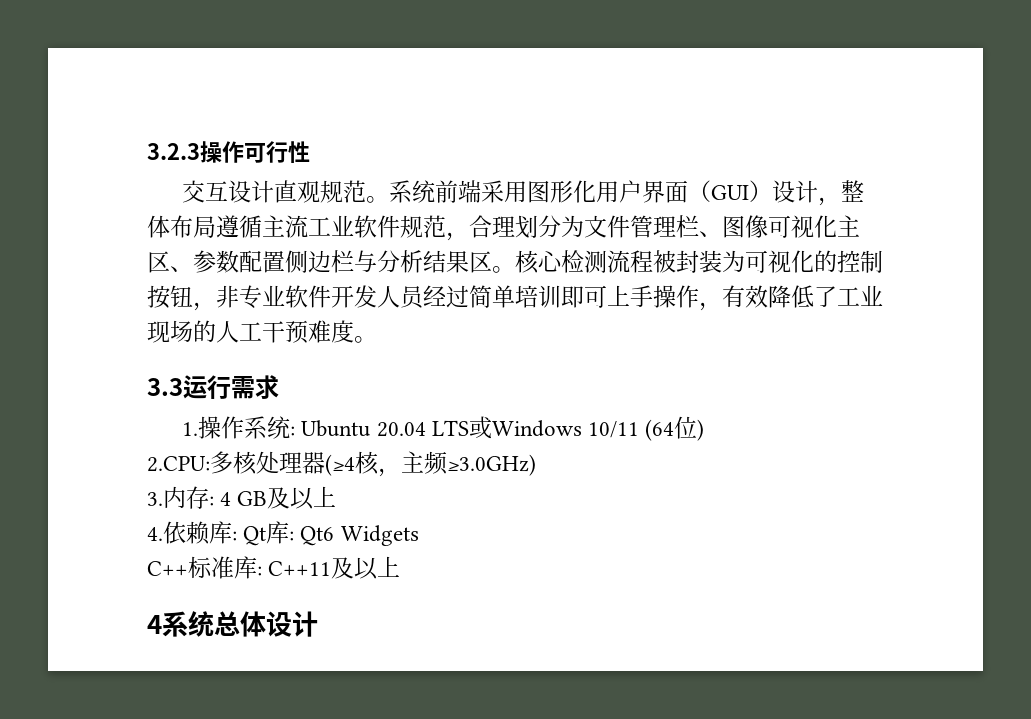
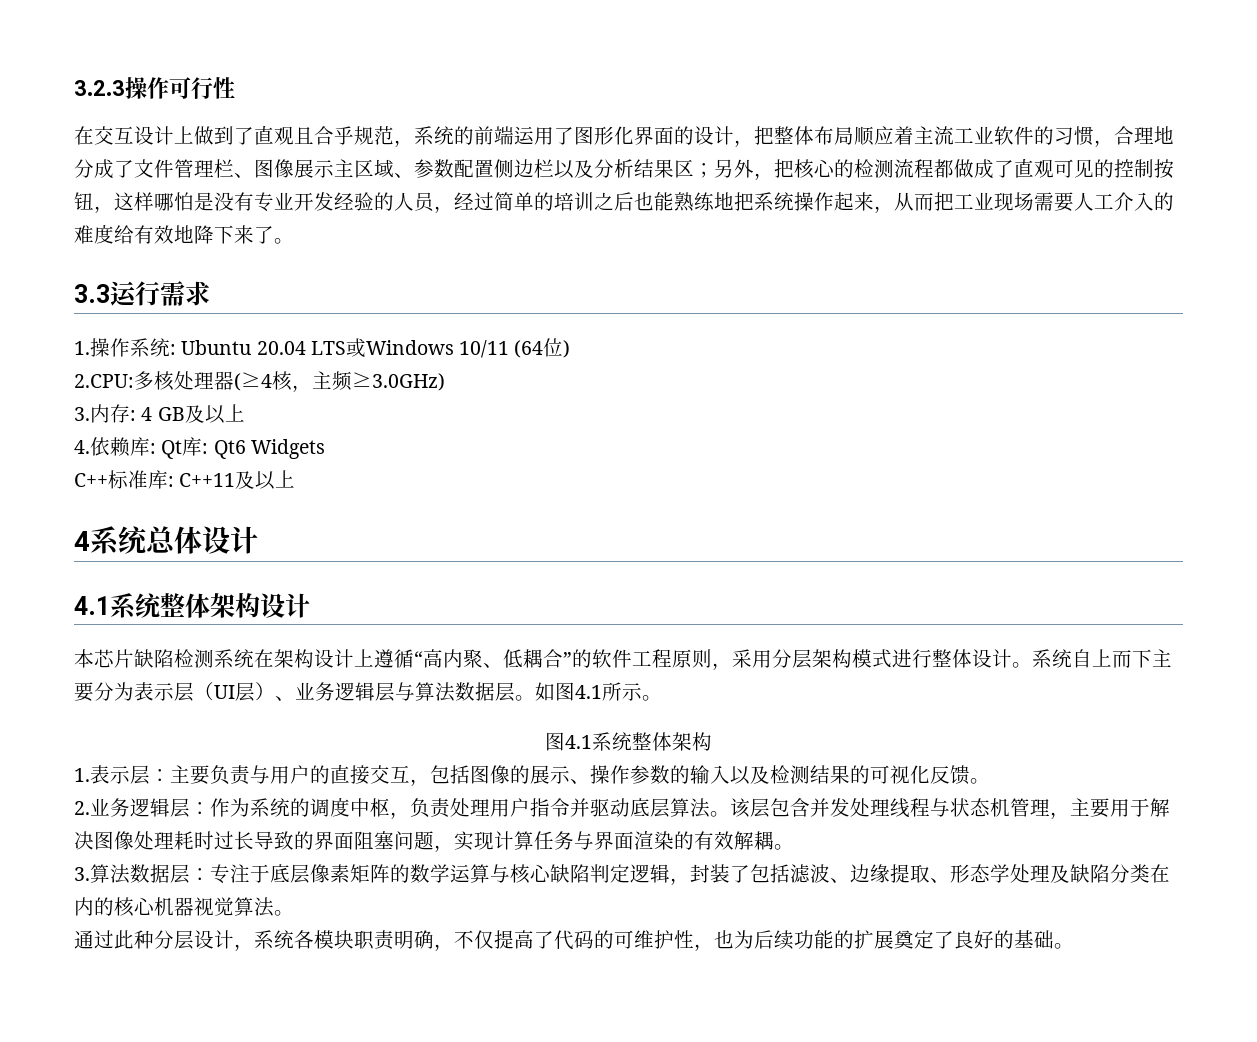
- 交互设计直观规范。系统前端采用图形化用户界面（GUI）设计，整体布局遵循主流工业软件规范，合理划分为文件管理栏、图像可视化主区、参数配置侧边栏与分析结果区。核心检测流程被封装为可视化的控制按钮，非专业软件开发人员经过简单培训即可上手操作，有效降低了工业现场的人工干预难度。
+ 在交互设计上做到了直观且合乎规范，系统的前端运用了图形化界面的设计，把整体布局顺应着主流工业软件的习惯，合理地分成了文件管理栏、图像展示主区域、参数配置侧边栏以及分析结果区；另外，把核心的检测流程都做成了直观可见的控制按钮，这样哪怕是没有专业开发经验的人员，经过简单的培训之后也能熟练地把系统操作起来，从而把工业现场需要人工介入的难度给有效地降下来了。
+ 4.1系统整体架构设计
+ 本芯片缺陷检测系统在架构设计上遵循“高内聚、低耦合”的软件工程原则，采用分层架构模式进行整体设计。系统自上而下主要分为表示层（UI层）、业务逻辑层与算法数据层。如图4.1所示。
+ 图4.1系统整体架构
+ 1.表示层：主要负责与用户的直接交互，包括图像的展示、操作参数的输入以及检测结果的可视化反馈。
+ 2.业务逻辑层：作为系统的调度中枢，负责处理用户指令并驱动底层算法。该层包含并发处理线程与状态机管理，主要用于解决图像处理耗时过长导致的界面阻塞问题，实现计算任务与界面渲染的有效解耦。
+ 3.算法数据层：专注于底层像素矩阵的数学运算与核心缺陷判定逻辑，封装了包括滤波、边缘提取、形态学处理及缺陷分类在内的核心机器视觉算法。
+ 通过此种分层设计，系统各模块职责明确，不仅提高了代码的可维护性，也为后续功能的扩展奠定了良好的基础。

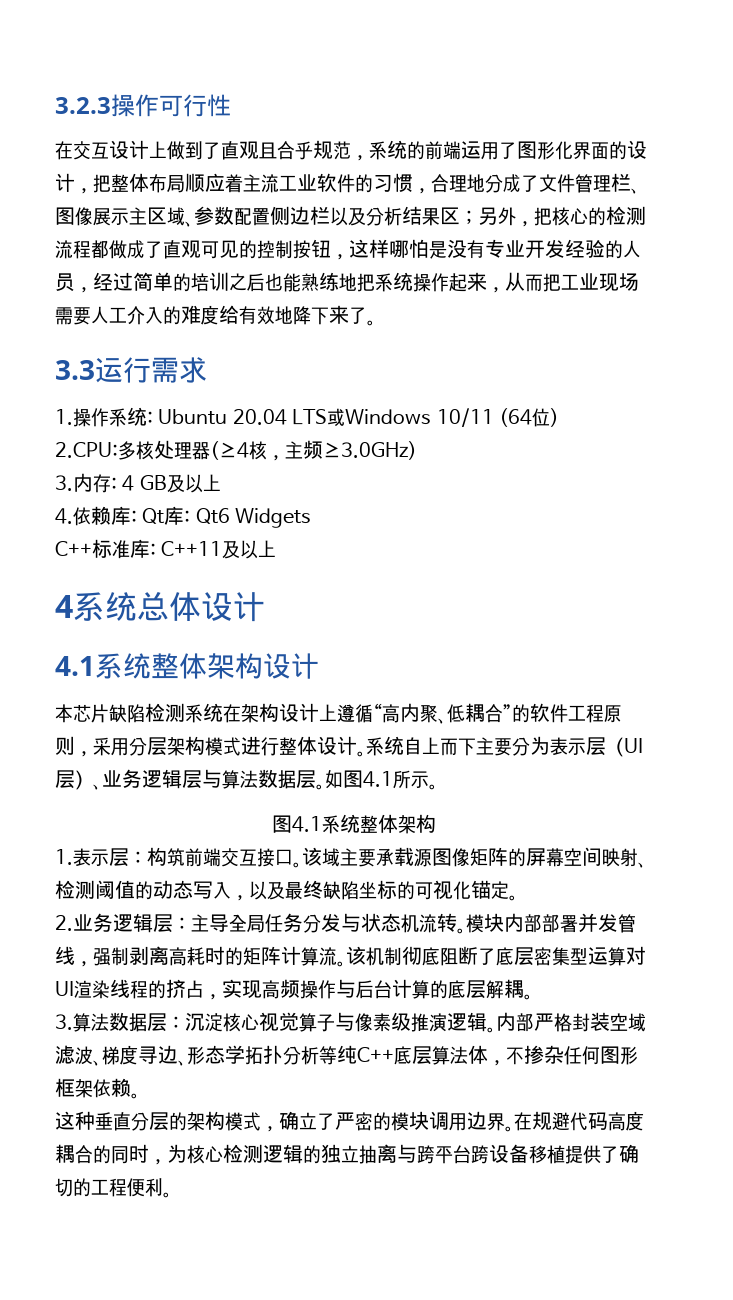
- 1.表示层：主要负责与用户的直接交互，包括图像的展示、操作参数的输入以及检测结果的可视化反馈。
+ 1.表示层：构筑前端交互接口。该域主要承载源图像矩阵的屏幕空间映射、检测阈值的动态写入，以及最终缺陷坐标的可视化锚定。
- 2.业务逻辑层：作为系统的调度中枢，负责处理用户指令并驱动底层算法。该层包含并发处理线程与状态机管理，主要用于解决图像处理耗时过长导致的界面阻塞问题，实现计算任务与界面渲染的有效解耦。
+ 2.业务逻辑层：主导全局任务分发与状态机流转。模块内部部署并发管线，强制剥离高耗时的矩阵计算流。该机制彻底阻断了底层密集型运算对UI渲染线程的挤占，实现高频操作与后台计算的底层解耦。
- 3.算法数据层：专注于底层像素矩阵的数学运算与核心缺陷判定逻辑，封装了包括滤波、边缘提取、形态学处理及缺陷分类在内的核心机器视觉算法。
- 通过此种分层设计，系统各模块职责明确，不仅提高了代码的可维护性，也为后续功能的扩展奠定了良好的基础。
+ 3.算法数据层：沉淀核心视觉算子与像素级推演逻辑。内部严格封装空域滤波、梯度寻边、形态学拓扑分析等纯C++底层算法体，不掺杂任何图形框架依赖。
+ 这种垂直分层的架构模式，确立了严密的模块调用边界。在规避代码高度耦合的同时，为核心检测逻辑的独立抽离与跨平台跨设备移植提供了确切的工程便利。

